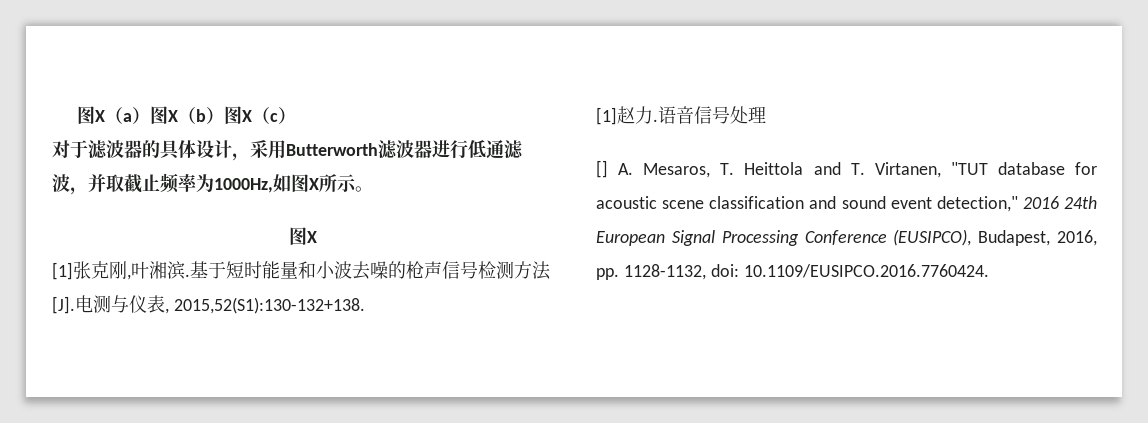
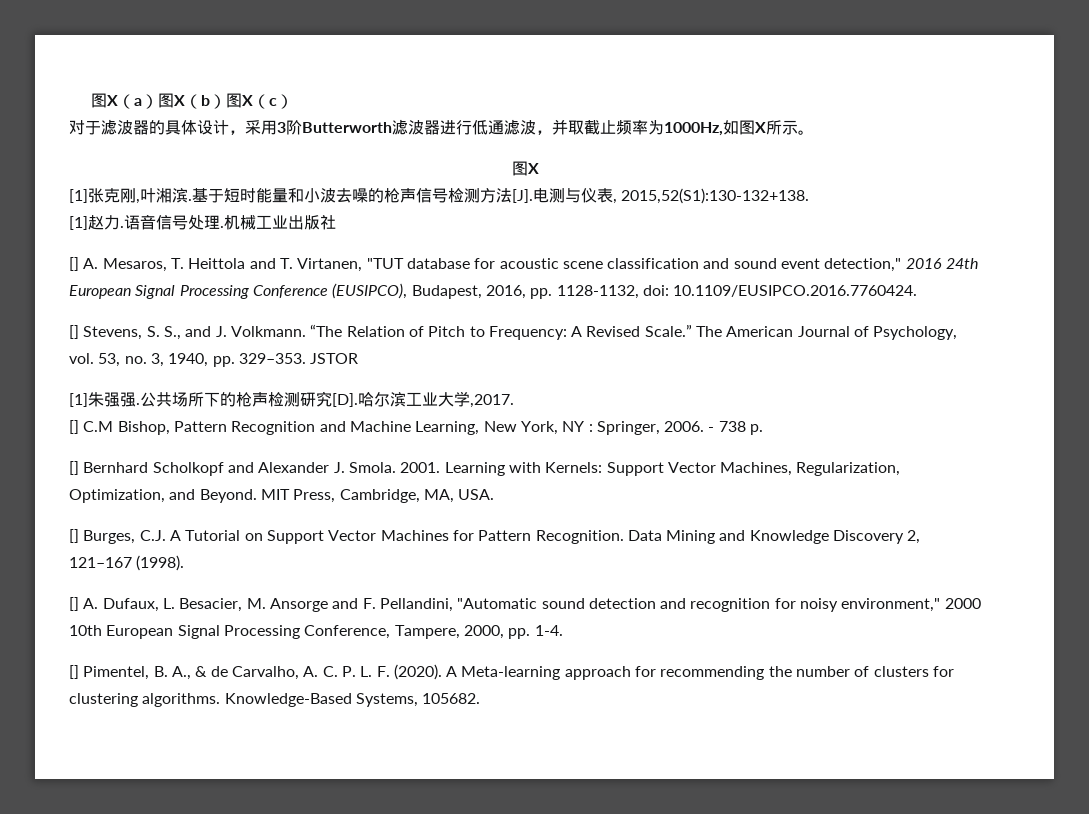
- 对于滤波器的具体设计，采用Butterworth滤波器进行低通滤波，并取截止频率为1000Hz,如图X所示。
+ 对于滤波器的具体设计，采用3阶Butterworth滤波器进行低通滤波，并取截止频率为1000Hz,如图X所示。
- 语音信号处理
+ 语音信号处理.机械工业出版社
+ [] Stevens, S. S., and J. Volkmann. “The Relation of Pitch to Frequency: A Revised Scale.” The American Journal of Psychology, vol. 53, no. 3, 1940, pp. 329–353. JSTOR
+ [1]朱强强.公共场所下的枪声检测研究[D].哈尔滨工业大学,2017.
+ [] C.M Bishop, Pattern Recognition and Machine Learning, New York, NY : Springer, 2006. - 738 p.
+ [] Bernhard Scholkopf and Alexander J. Smola. 2001. Learning with Kernels: Support Vector Machines, Regularization, Optimization, and Beyond. MIT Press, Cambridge, MA, USA.
+ [] Burges, C.J. A Tutorial on Support Vector Machines for Pattern Recognition. Data Mining and Knowledge Discovery 2, 121–167 (1998).
+ [] A. Dufaux, L. Besacier, M. Ansorge and F. Pellandini, "Automatic sound detection and recognition for noisy environment," 2000 10th European Signal Processing Conference, Tampere, 2000, pp. 1-4.
+ [] Pimentel, B. A., & de Carvalho, A. C. P. L. F. (2020). A Meta-learning approach for recommending the number of clusters for clustering algorithms. Knowledge-Based Systems, 105682.

